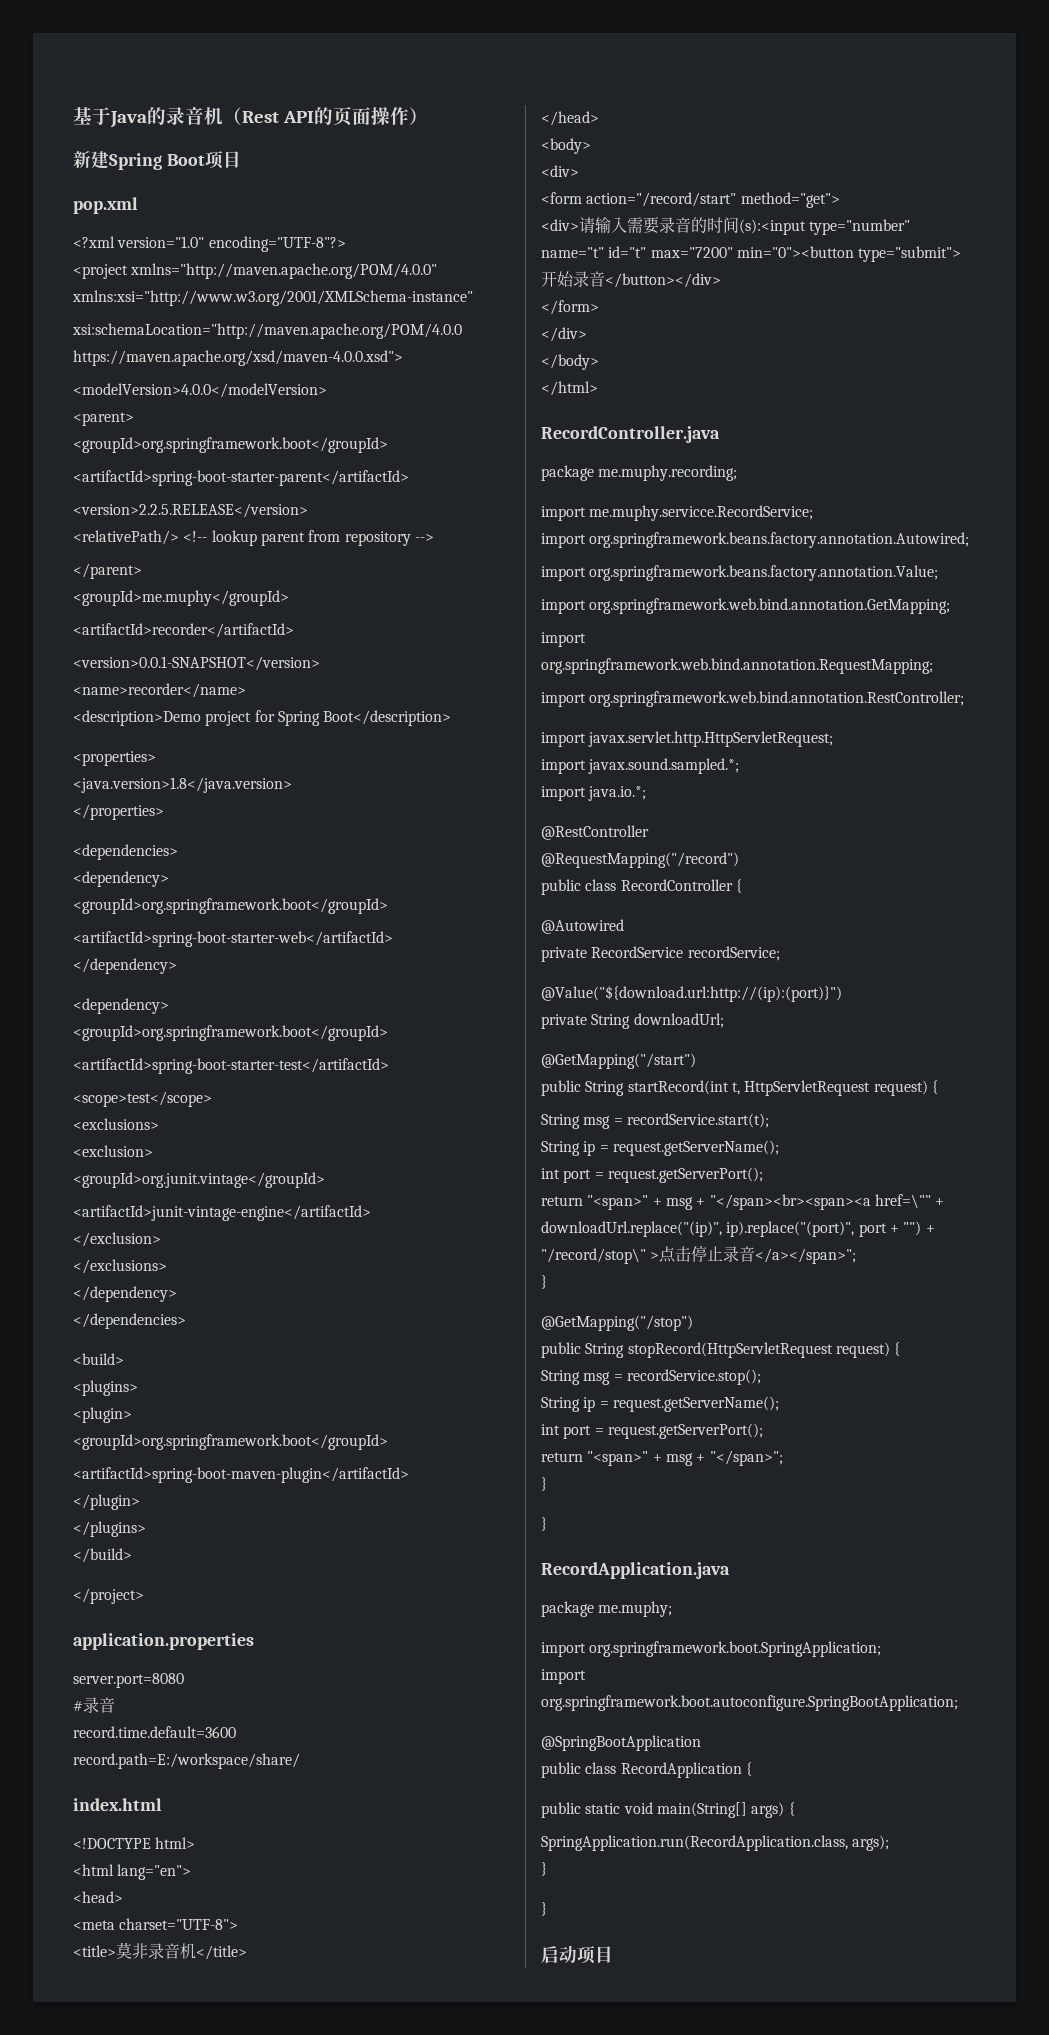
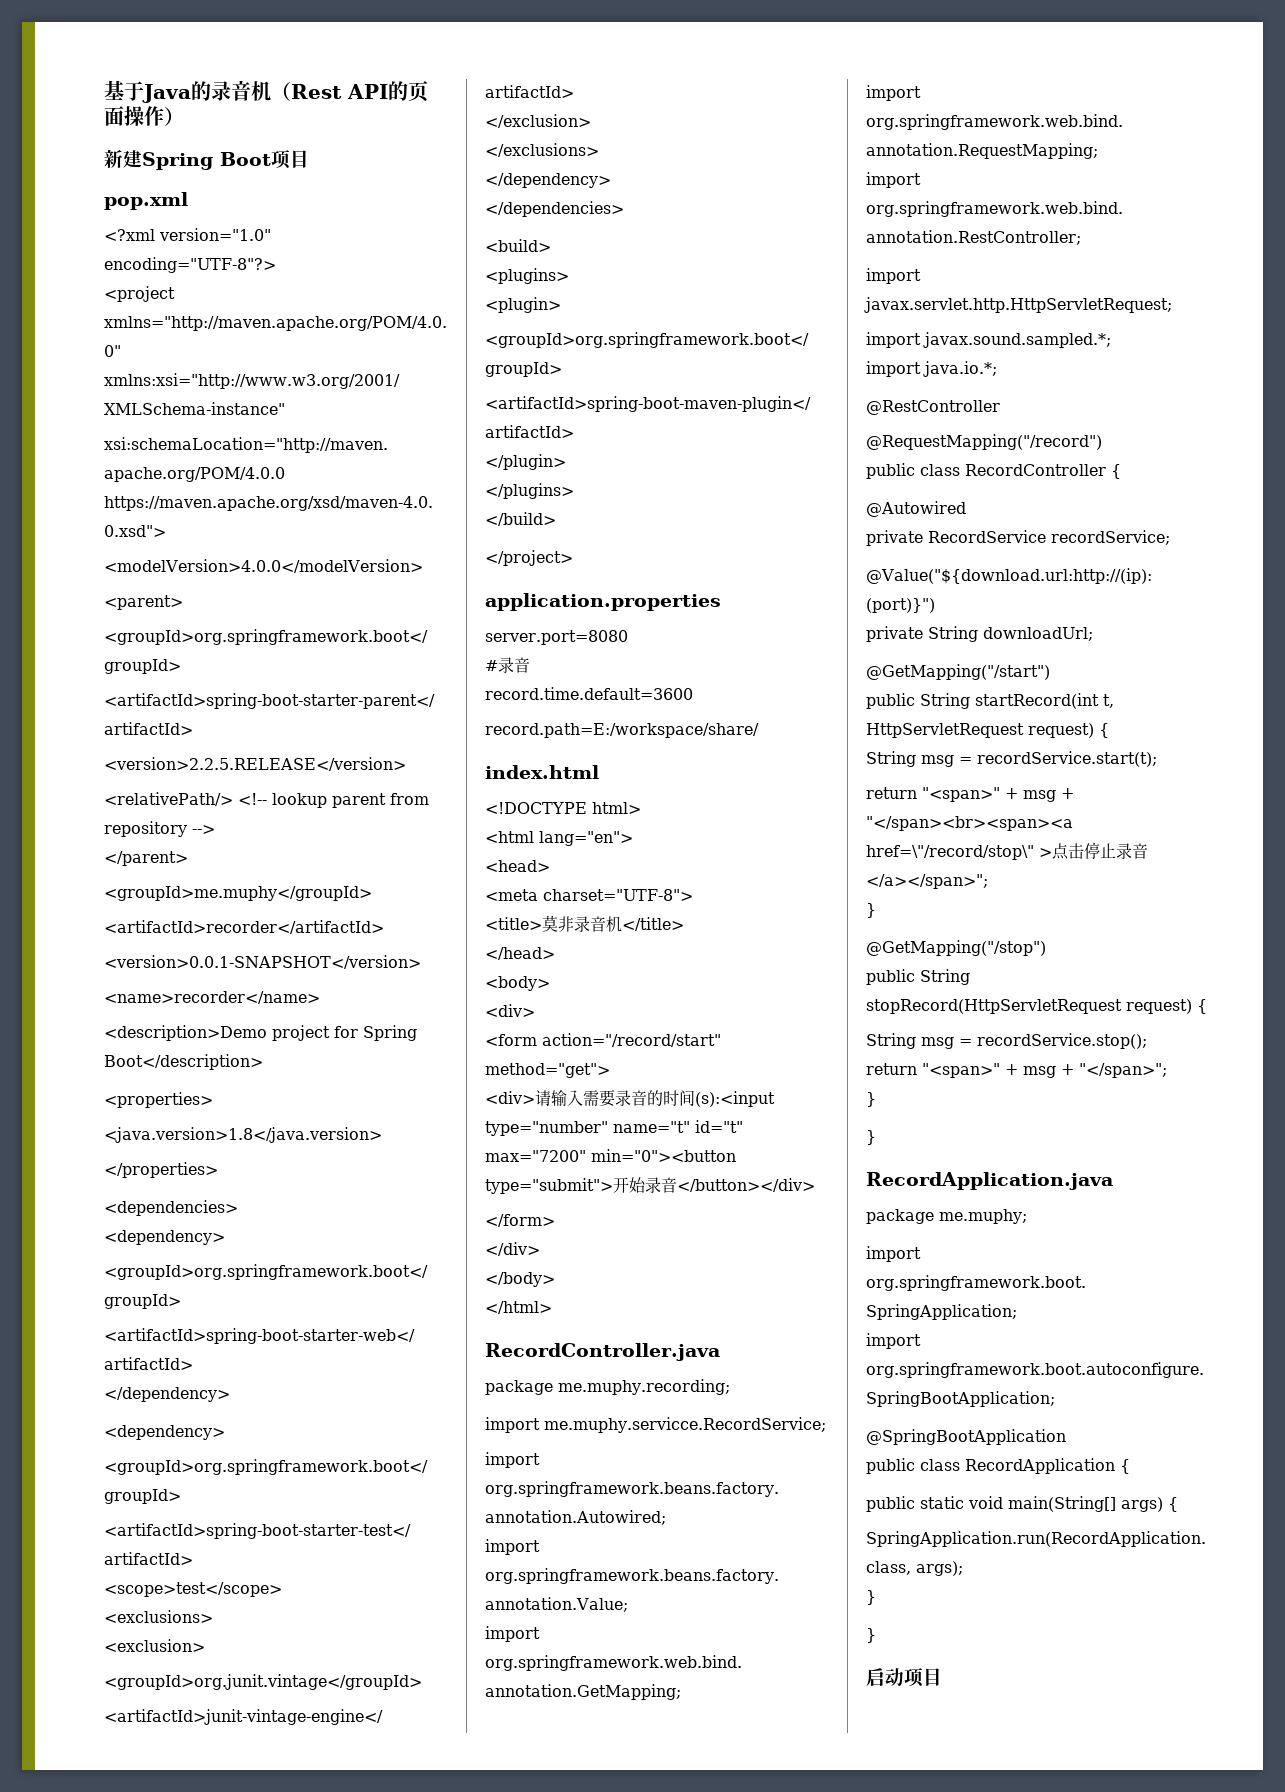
  String msg = recordService.start(t);
- String ip = request.getServerName();
- int port = request.getServerPort();
- return "<span>" + msg + "</span><br><span><a href=\"" + downloadUrl.replace("(ip)", ip).replace("(port)", port + "") + "/record/stop\" >点击停止录音</a></span>";
+ return "<span>" + msg + "</span><br><span><a href=\"/record/stop\" >点击停止录音</a></span>";
  String msg = recordService.stop();
- String ip = request.getServerName();
- int port = request.getServerPort();

